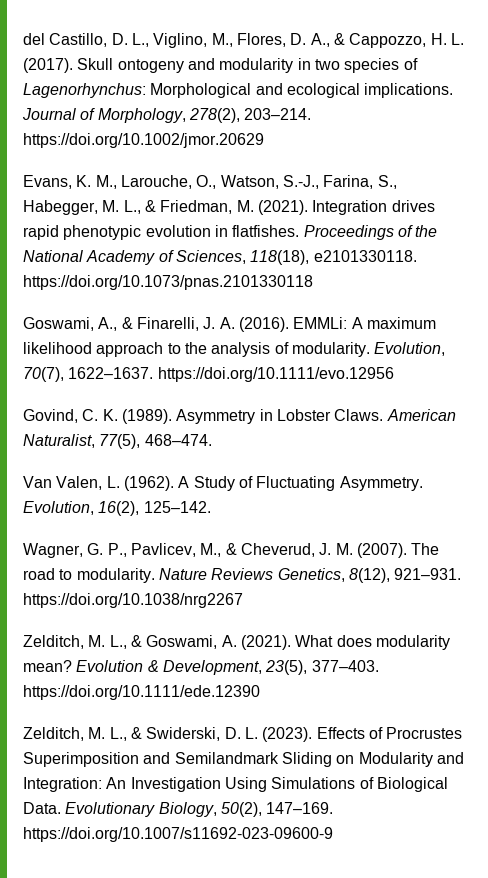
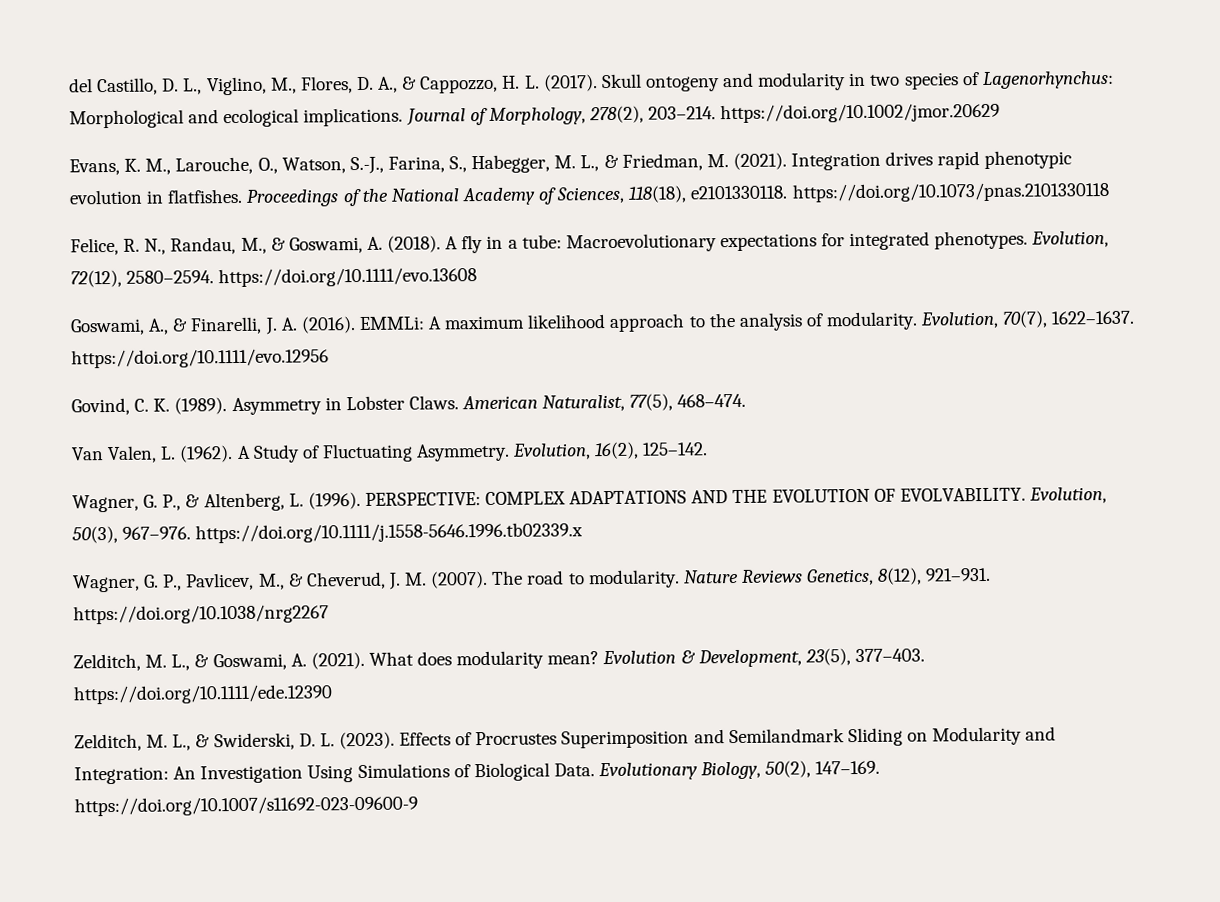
+ Felice, R. N., Randau, M., & Goswami, A. (2018). A fly in a tube: Macroevolutionary expectations for integrated phenotypes. Evolution, 72(12), 2580–2594. https://doi.org/10.1111/evo.13608
+ Wagner, G. P., & Altenberg, L. (1996). PERSPECTIVE: COMPLEX ADAPTATIONS AND THE EVOLUTION OF EVOLVABILITY. Evolution, 50(3), 967–976. https://doi.org/10.1111/j.1558-5646.1996.tb02339.x

